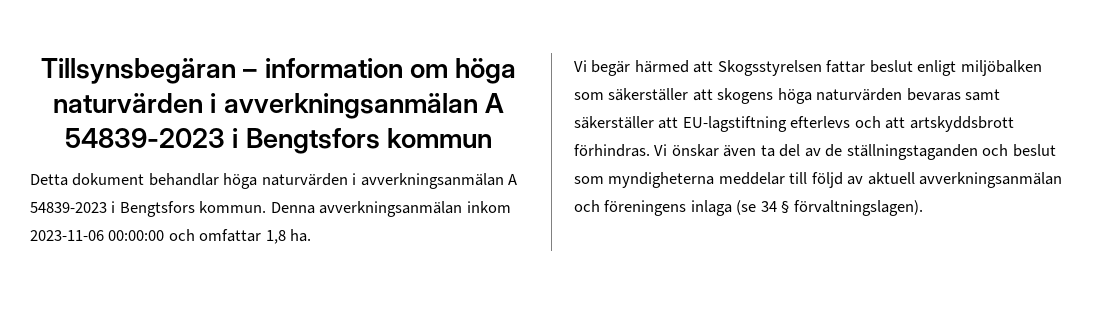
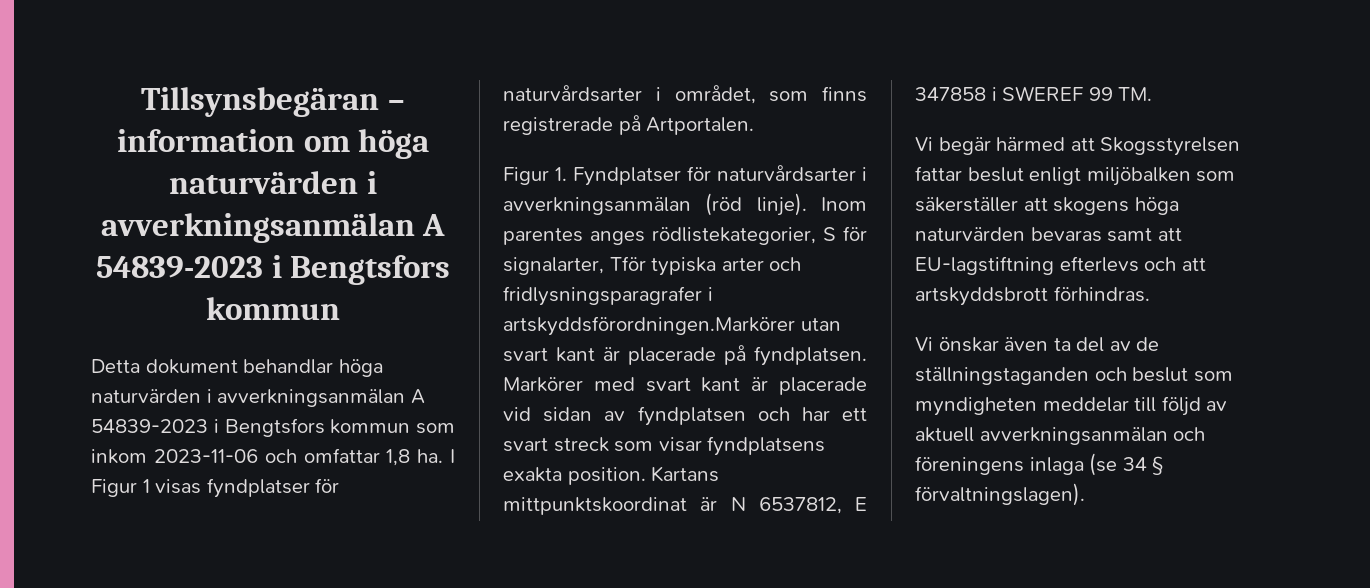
- Detta dokument behandlar höga naturvärden i avverkningsanmälan A 54839-2023 i Bengtsfors kommun. Denna avverkningsanmälan inkom 2023-11-06 00:00:00 och omfattar 1,8 ha.
+ Detta dokument behandlar höga naturvärden i avverkningsanmälan A 54839-2023 i Bengtsfors kommun som inkom 2023-11-06 och omfattar 1,8 ha. I Figur 1 visas fyndplatser för naturvårdsarter i området, som finns registrerade på Artportalen.
+ Figur 1. Fyndplatser för naturvårdsarter i avverkningsanmälan (röd linje). Inom parentes anges rödlistekategorier, S för signalarter, Tför typiska arter och fridlysningsparagrafer i artskyddsförordningen.Markörer utan svart kant är placerade på fyndplatsen. Markörer med svart kant är placerade vid sidan av fyndplatsen och har ett svart streck som visar fyndplatsens exakta position. Kartans mittpunktskoordinat är N 6537812, E 347858 i SWEREF 99 TM.
- Vi begär härmed att Skogsstyrelsen fattar beslut enligt miljöbalken som säkerställer att skogens höga naturvärden bevaras samt säkerställer att EU-lagstiftning efterlevs och att artskyddsbrott förhindras. Vi önskar även ta del av de ställningstaganden och beslut som myndigheterna meddelar till följd av aktuell avverkningsanmälan och föreningens inlaga (se 34 § förvaltningslagen).
+ Vi begär härmed att Skogsstyrelsen fattar beslut enligt miljöbalken som säkerställer att skogens höga naturvärden bevaras samt att EU-lagstiftning efterlevs och att artskyddsbrott förhindras.
+ Vi önskar även ta del av de ställningstaganden och beslut som myndigheten meddelar till följd av aktuell avverkningsanmälan och föreningens inlaga (se 34 § förvaltningslagen).

